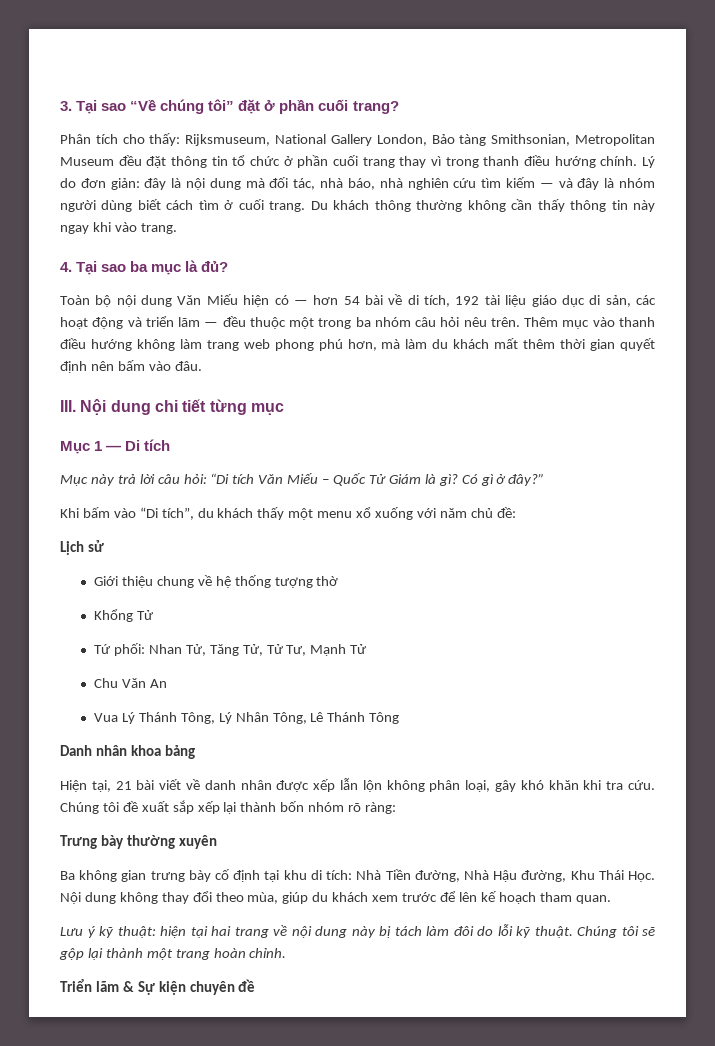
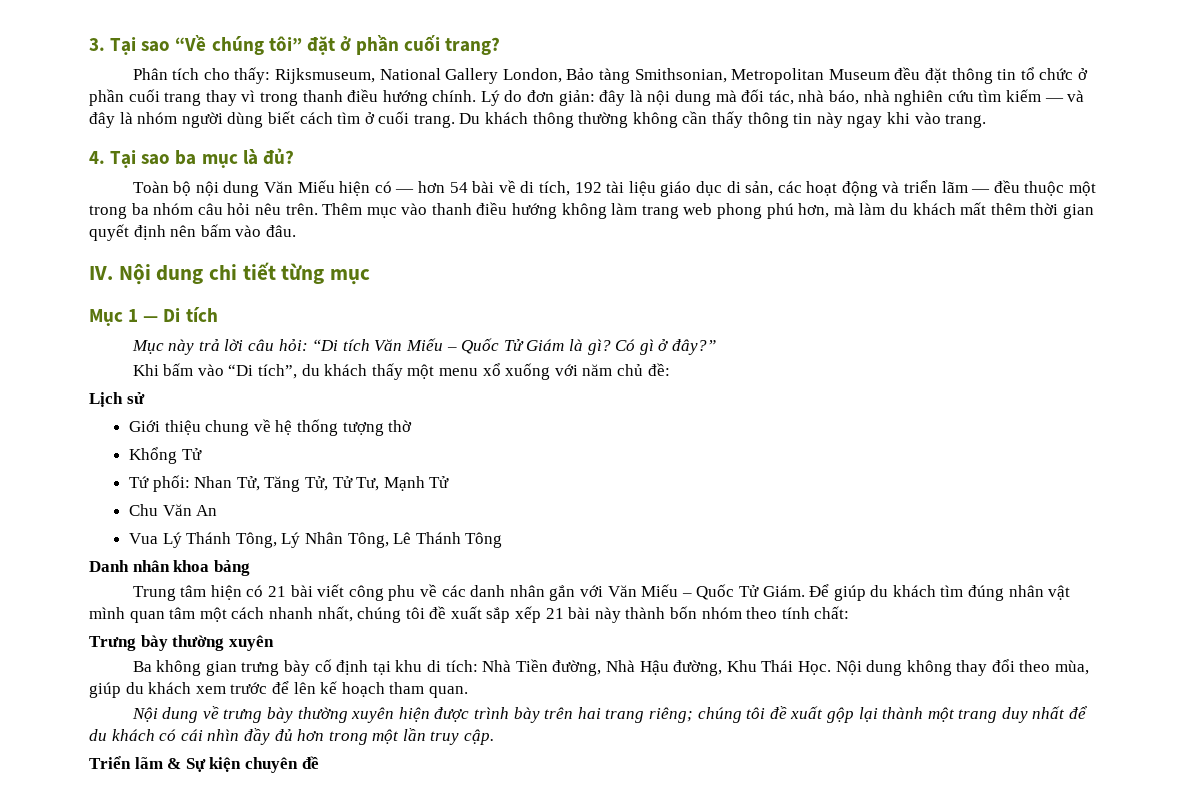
- III. Nội dung chi tiết từng mục
+ IV. Nội dung chi tiết từng mục
- Hiện tại, 21 bài viết về danh nhân được xếp lẫn lộn không phân loại, gây khó khăn khi tra cứu. Chúng tôi đề xuất sắp xếp lại thành bốn nhóm rõ ràng:
+ Trung tâm hiện có 21 bài viết công phu về các danh nhân gắn với Văn Miếu – Quốc Tử Giám. Để giúp du khách tìm đúng nhân vật mình quan tâm một cách nhanh nhất, chúng tôi đề xuất sắp xếp 21 bài này thành bốn nhóm theo tính chất:
- Lưu ý kỹ thuật: hiện tại hai trang về nội dung này bị tách làm đôi do lỗi kỹ thuật. Chúng tôi sẽ gộp lại thành một trang hoàn chỉnh.
+ Nội dung về trưng bày thường xuyên hiện được trình bày trên hai trang riêng; chúng tôi đề xuất gộp lại thành một trang duy nhất để du khách có cái nhìn đầy đủ hơn trong một lần truy cập.

